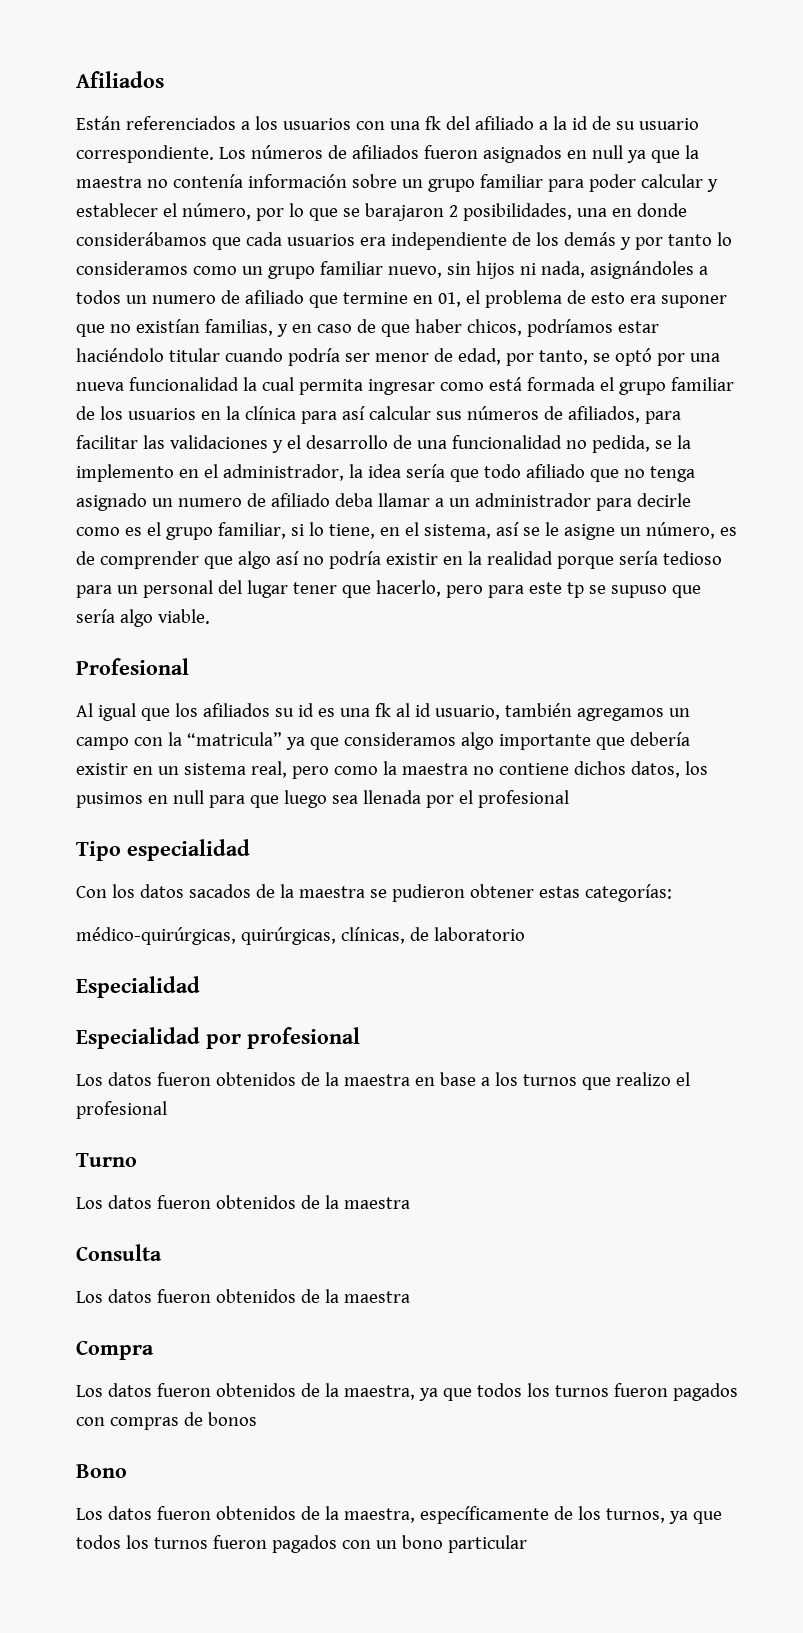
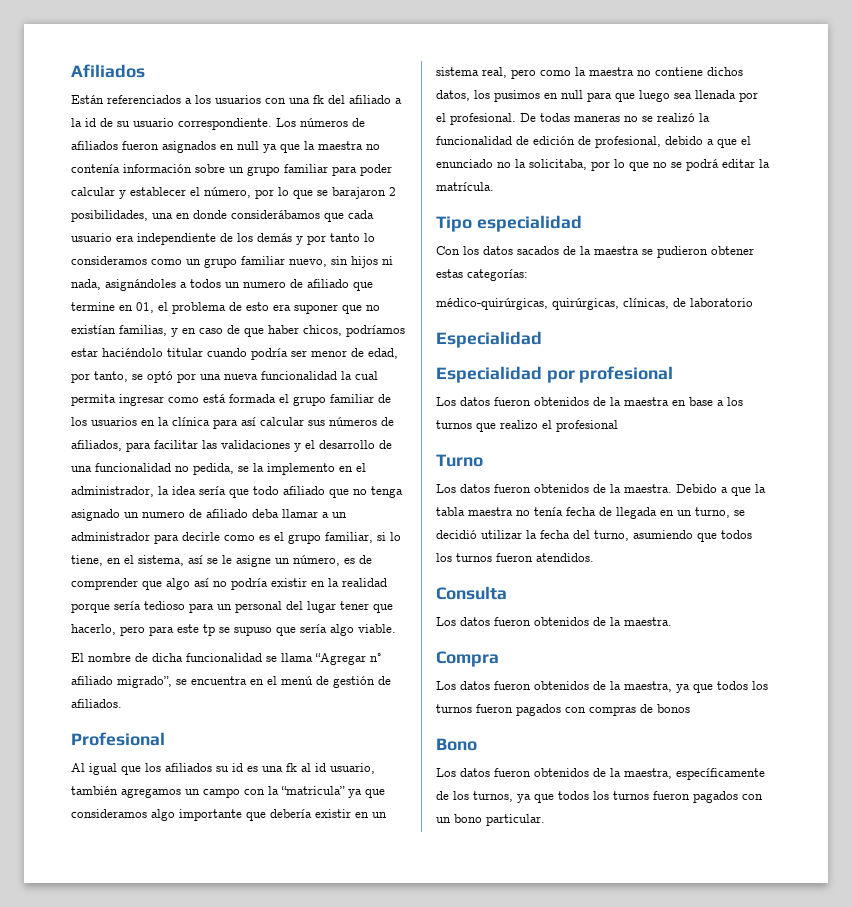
- Los números de afiliados fueron asignados en null ya que la maestra no contenía información sobre un grupo familiar para poder calcular y establecer el número, por lo que se barajaron 2 posibilidades, una en donde considerábamos que cada usuarios era independiente de los demás y por tanto lo consideramos como un grupo familiar nuevo, sin hijos ni nada, asignándoles a todos un numero de afiliado que termine en 01, el problema de esto era suponer que no existían familias, y en caso de que haber chicos, podríamos estar haciéndolo titular cuando podría ser menor de edad, por tanto, se optó por una nueva funcionalidad la cual permita ingresar como está formada el grupo familiar de los usuarios en la clínica para así calcular sus números de afiliados, para facilitar las validaciones y el desarrollo de una funcionalidad no pedida, se la implemento en el administrador, la idea sería que todo afiliado que no tenga asignado un numero de afiliado deba llamar a un administrador para decirle como es el grupo familiar, si lo tiene, en el sistema, así se le asigne un número, es de comprender que algo así no podría existir en la realidad porque sería tedioso para un personal del lugar tener que hacerlo, pero para este tp se supuso que sería algo viable.
+ Los números de afiliados fueron asignados en null ya que la maestra no contenía información sobre un grupo familiar para poder calcular y establecer el número, por lo que se barajaron 2 posibilidades, una en donde considerábamos que cada usuario era independiente de los demás y por tanto lo consideramos como un grupo familiar nuevo, sin hijos ni nada, asignándoles a todos un numero de afiliado que termine en 01, el problema de esto era suponer que no existían familias, y en caso de que haber chicos, podríamos estar haciéndolo titular cuando podría ser menor de edad, por tanto, se optó por una nueva funcionalidad la cual permita ingresar como está formada el grupo familiar de los usuarios en la clínica para así calcular sus números de afiliados, para facilitar las validaciones y el desarrollo de una funcionalidad no pedida, se la implemento en el administrador, la idea sería que todo afiliado que no tenga asignado un numero de afiliado deba llamar a un administrador para decirle como es el grupo familiar, si lo tiene, en el sistema, así se le asigne un número, es de comprender que algo así no podría existir en la realidad porque sería tedioso para un personal del lugar tener que hacerlo, pero para este tp se supuso que sería algo viable.
+ El nombre de dicha funcionalidad se llama “Agregar n° afiliado migrado”, se encuentra en el menú de gestión de afiliados.
- Al igual que los afiliados su id es una fk al id usuario, también agregamos un campo con la “matricula” ya que consideramos algo importante que debería existir en un sistema real, pero como la maestra no contiene dichos datos, los pusimos en null para que luego sea llenada por el profesional
+ Al igual que los afiliados su id es una fk al id usuario, también agregamos un campo con la “matricula” ya que consideramos algo importante que debería existir en un sistema real, pero como la maestra no contiene dichos datos, los pusimos en null para que luego sea llenada por el profesional. De todas maneras no se realizó la funcionalidad de edición de profesional, debido a que el enunciado no la solicitaba, por lo que no se podrá editar la matrícula.
  Turno
- Los datos fueron obtenidos de la maestra
+ Los datos fueron obtenidos de la maestra. Debido a que la tabla maestra no tenía fecha de llegada en un turno, se decidió utilizar la fecha del turno, asumiendo que todos los turnos fueron atendidos.
  Consulta
- Los datos fueron obtenidos de la maestra
+ Los datos fueron obtenidos de la maestra.
- Los datos fueron obtenidos de la maestra, específicamente de los turnos, ya que todos los turnos fueron pagados con un bono particular
+ Los datos fueron obtenidos de la maestra, específicamente de los turnos, ya que todos los turnos fueron pagados con un bono particular.

